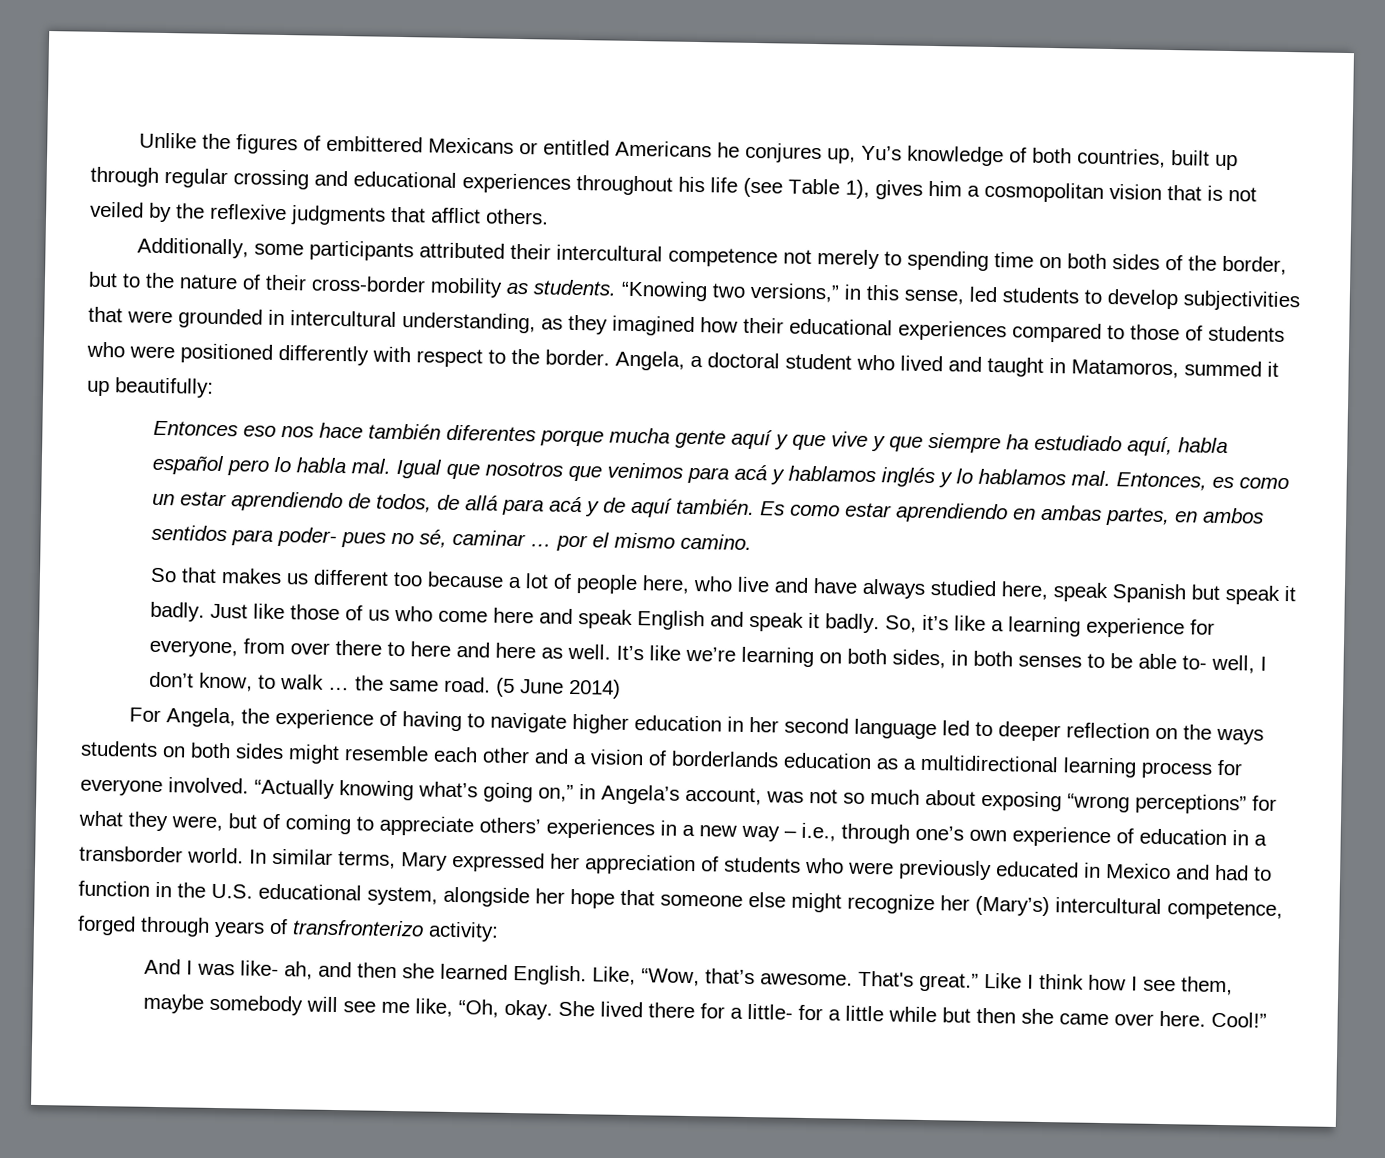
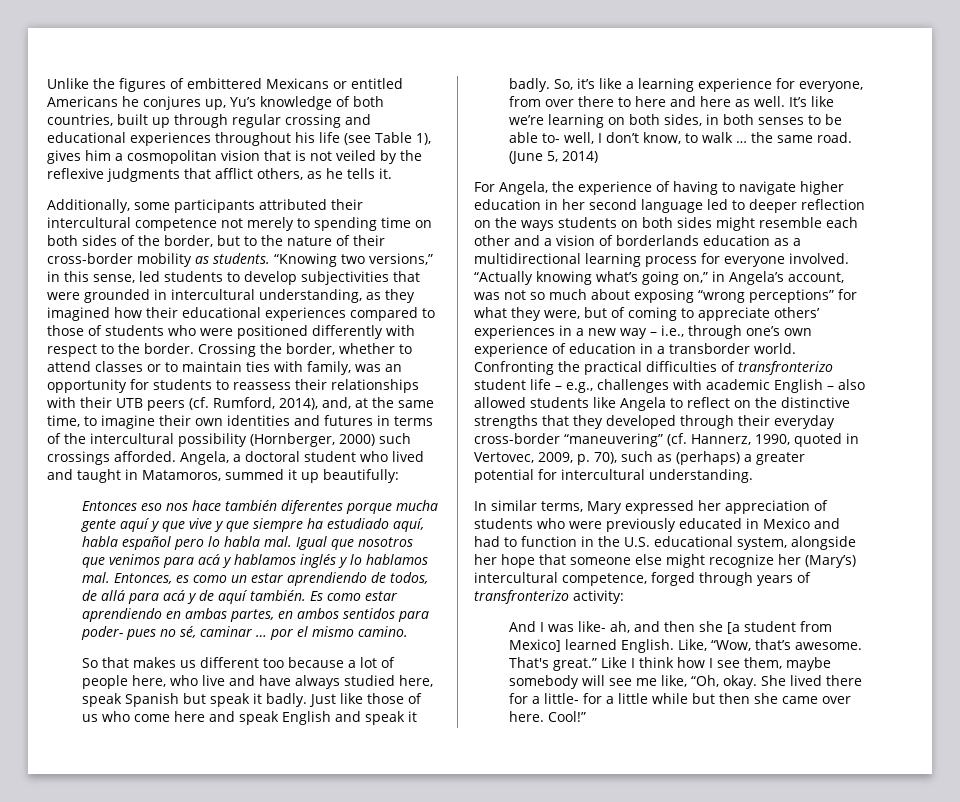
- Unlike the figures of embittered Mexicans or entitled Americans he conjures up, Yu’s knowledge of both countries, built up through regular crossing and educational experiences throughout his life (see Table 1), gives him a cosmopolitan vision that is not veiled by the reflexive judgments that afflict others.
+ Unlike the figures of embittered Mexicans or entitled Americans he conjures up, Yu’s knowledge of both countries, built up through regular crossing and educational experiences throughout his life (see Table 1), gives him a cosmopolitan vision that is not veiled by the reflexive judgments that afflict others, as he tells it.
+ Crossing the border, whether to attend classes or to maintain ties with family, was an opportunity for students to reassess their relationships with their UTB peers (cf. Rumford, 2014), and, at the same time, to imagine their own identities and futures in terms of the intercultural possibility (Hornberger, 2000) such crossings afforded.
- (5 June 2014)
+ (June 5, 2014)
- “Actually knowing what’s going on,” in Angela’s account, was not so much about exposing “wrong perceptions” for what they were, but of coming to appreciate others’ experiences in a new way – i.e., through one’s own experience of education in a transborder world. In similar terms, Mary expressed her appreciation of students who were previously educated in Mexico and had to function in the U.S. educational system, alongside her hope that someone else might recognize her (Mary’s) intercultural competence, forged through years of transfronterizo activity:
+ “Actually knowing what’s going on,” in Angela’s account, was not so much about exposing “wrong perceptions” for what they were, but of coming to appreciate others’ experiences in a new way – i.e., through one’s own experience of education in a transborder world. Confronting the practical difficulties of transfronterizo student life – e.g., challenges with academic English – also allowed students like Angela to reflect on the distinctive strengths that they developed through their everyday cross-border “maneuvering” (cf. Hannerz, 1990, quoted in Vertovec, 2009, p. 70), such as (perhaps) a greater potential for intercultural understanding.
+ In similar terms, Mary expressed her appreciation of students who were previously educated in Mexico and had to function in the U.S. educational system, alongside her hope that someone else might recognize her (Mary’s) intercultural competence, forged through years of transfronterizo activity:
- And I was like- ah, and then she learned English.
+ And I was like- ah, and then she [a student from Mexico] learned English.

